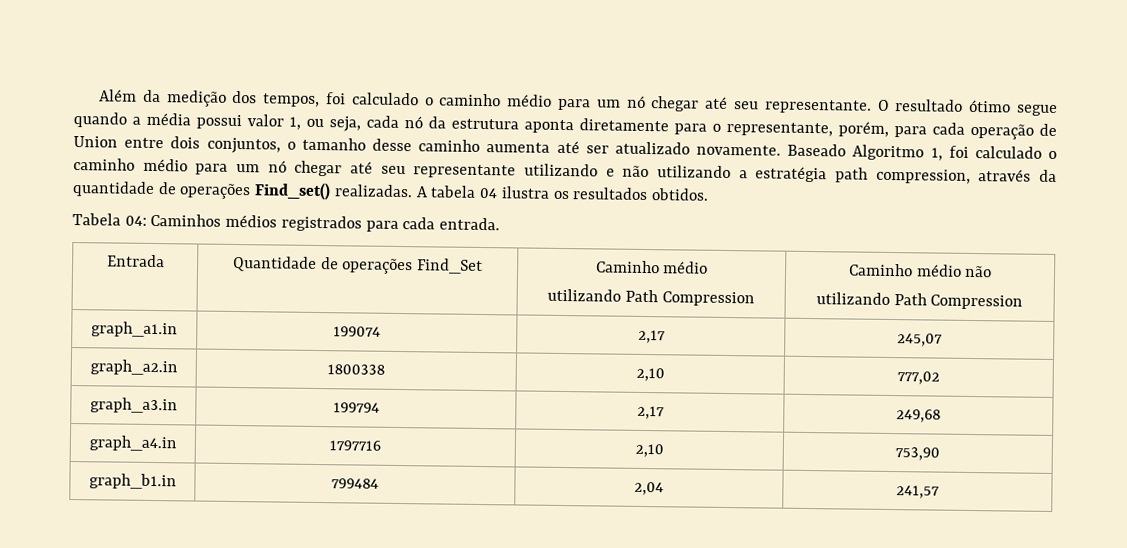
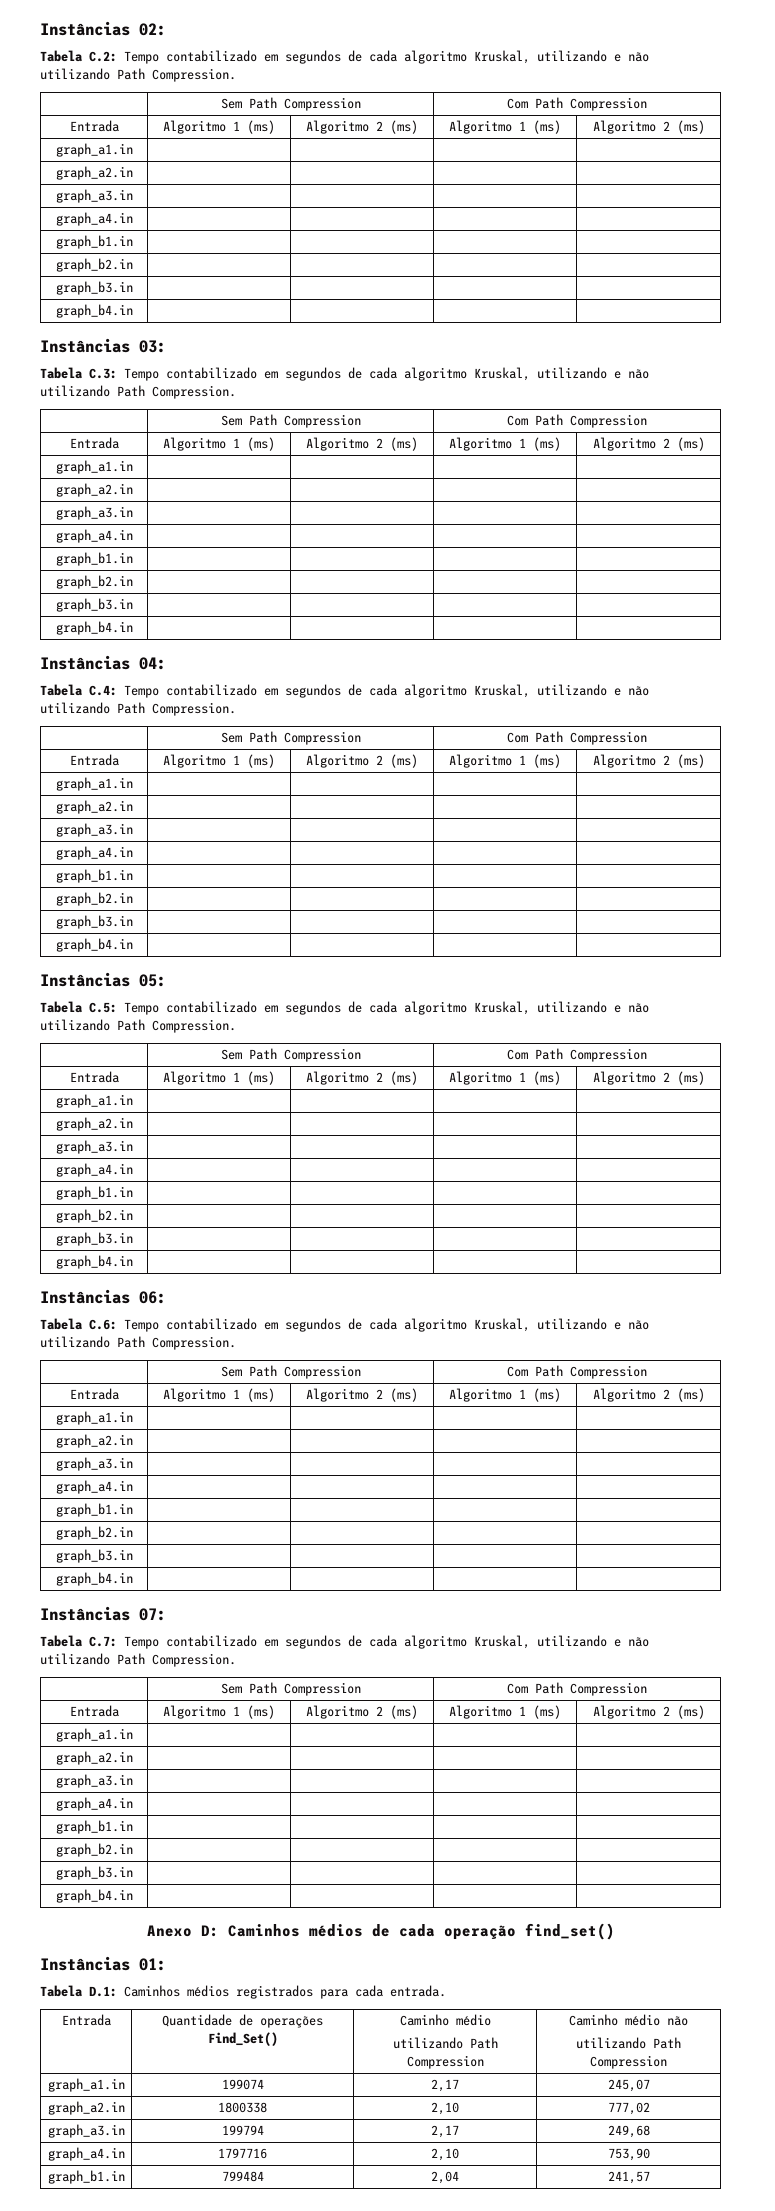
- Além da medição dos tempos, foi calculado o caminho médio para um nó chegar até seu representante. O resultado ótimo segue quando a média possui valor 1, ou seja, cada nó da estrutura aponta diretamente para o representante, porém, para cada operação de Union entre dois conjuntos, o tamanho desse caminho aumenta até ser atualizado novamente. Baseado Algoritmo 1, foi calculado o caminho médio para um nó chegar até seu representante utilizando e não utilizando a estratégia path compression, através da quantidade de operações Find_set() realizadas. A tabela 04 ilustra os resultados obtidos.
- Tabela 04: Caminhos médios registrados para cada entrada.
+ Instâncias 02:
+ Tabela C.2: Tempo contabilizado em segundos de cada algoritmo Kruskal, utilizando e não utilizando Path Compression.
+ | Sem Path Compression | Com Path Compression
+ Entrada | Algoritmo 1 (ms) | Algoritmo 2 (ms) | Algoritmo 1 (ms) | Algoritmo 2 (ms)
+ graph_a1.in | | | |
+ graph_a2.in | | | |
+ graph_a3.in | | | |
+ graph_a4.in | | | |
+ graph_b1.in | | | |
+ graph_b2.in | | | |
+ graph_b3.in | | | |
+ graph_b4.in | | | |
+ Instâncias 03:
+ Tabela C.3: Tempo contabilizado em segundos de cada algoritmo Kruskal, utilizando e não utilizando Path Compression.
+ | Sem Path Compression | Com Path Compression
+ Entrada | Algoritmo 1 (ms) | Algoritmo 2 (ms) | Algoritmo 1 (ms) | Algoritmo 2 (ms)
+ graph_a1.in | | | |
+ graph_a2.in | | | |
+ graph_a3.in | | | |
+ graph_a4.in | | | |
+ graph_b1.in | | | |
+ graph_b2.in | | | |
+ graph_b3.in | | | |
+ graph_b4.in | | | |
+ Instâncias 04:
+ Tabela C.4: Tempo contabilizado em segundos de cada algoritmo Kruskal, utilizando e não utilizando Path Compression.
+ | Sem Path Compression | Com Path Compression
+ Entrada | Algoritmo 1 (ms) | Algoritmo 2 (ms) | Algoritmo 1 (ms) | Algoritmo 2 (ms)
+ graph_a1.in | | | |
+ graph_a2.in | | | |
+ graph_a3.in | | | |
+ graph_a4.in | | | |
+ graph_b1.in | | | |
+ graph_b2.in | | | |
+ graph_b3.in | | | |
+ graph_b4.in | | | |
+ Instâncias 05:
+ Tabela C.5: Tempo contabilizado em segundos de cada algoritmo Kruskal, utilizando e não utilizando Path Compression.
+ | Sem Path Compression | Com Path Compression
+ Entrada | Algoritmo 1 (ms) | Algoritmo 2 (ms) | Algoritmo 1 (ms) | Algoritmo 2 (ms)
+ graph_a1.in | | | |
+ graph_a2.in | | | |
+ graph_a3.in | | | |
+ graph_a4.in | | | |
+ graph_b1.in | | | |
+ graph_b2.in | | | |
+ graph_b3.in | | | |
+ graph_b4.in | | | |
+ Instâncias 06:
+ Tabela C.6: Tempo contabilizado em segundos de cada algoritmo Kruskal, utilizando e não utilizando Path Compression.
+ | Sem Path Compression | Com Path Compression
+ Entrada | Algoritmo 1 (ms) | Algoritmo 2 (ms) | Algoritmo 1 (ms) | Algoritmo 2 (ms)
+ graph_a1.in | | | |
+ graph_a2.in | | | |
+ graph_a3.in | | | |
+ graph_a4.in | | | |
+ graph_b1.in | | | |
+ graph_b2.in | | | |
+ graph_b3.in | | | |
+ graph_b4.in | | | |
+ Instâncias 07:
+ Tabela C.7: Tempo contabilizado em segundos de cada algoritmo Kruskal, utilizando e não utilizando Path Compression.
+ | Sem Path Compression | Com Path Compression
+ Entrada | Algoritmo 1 (ms) | Algoritmo 2 (ms) | Algoritmo 1 (ms) | Algoritmo 2 (ms)
+ graph_a1.in | | | |
+ graph_a2.in | | | |
+ graph_a3.in | | | |
+ graph_a4.in | | | |
+ graph_b1.in | | | |
+ graph_b2.in | | | |
+ graph_b3.in | | | |
+ graph_b4.in | | | |
+ Anexo D: Caminhos médios de cada operação find_set()
+ Instâncias 01:
+ Tabela D.1: Caminhos médios registrados para cada entrada.
- Entrada | Quantidade de operações Find_Set | Caminho médio
+ Entrada | Quantidade de operações Find_Set() | Caminho médio

